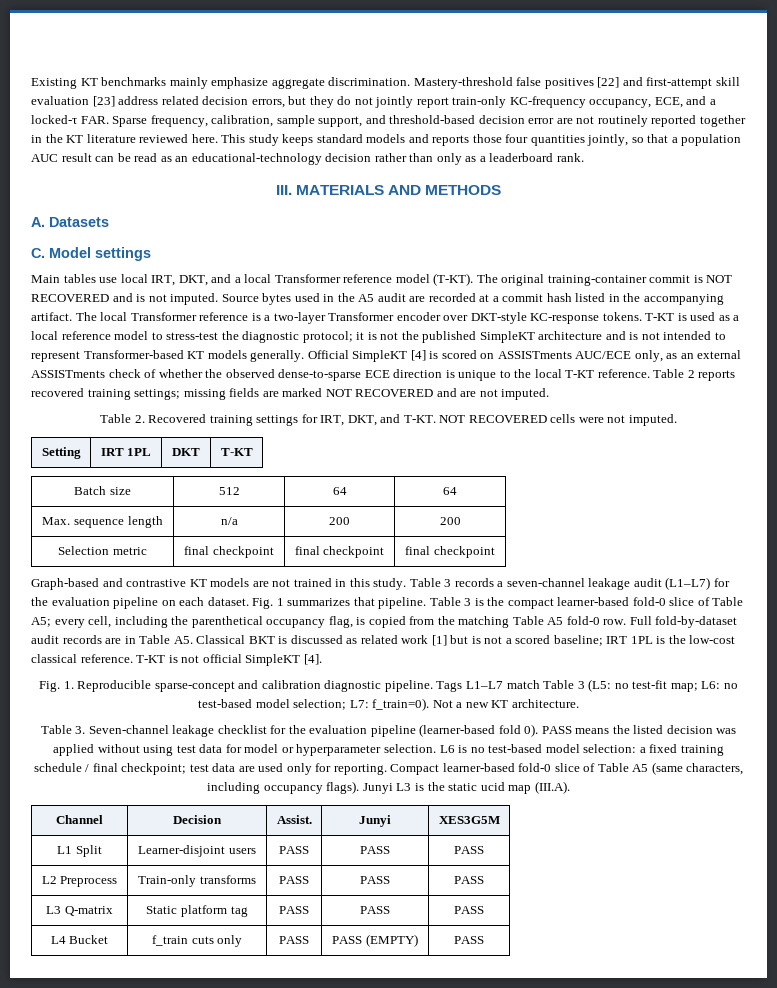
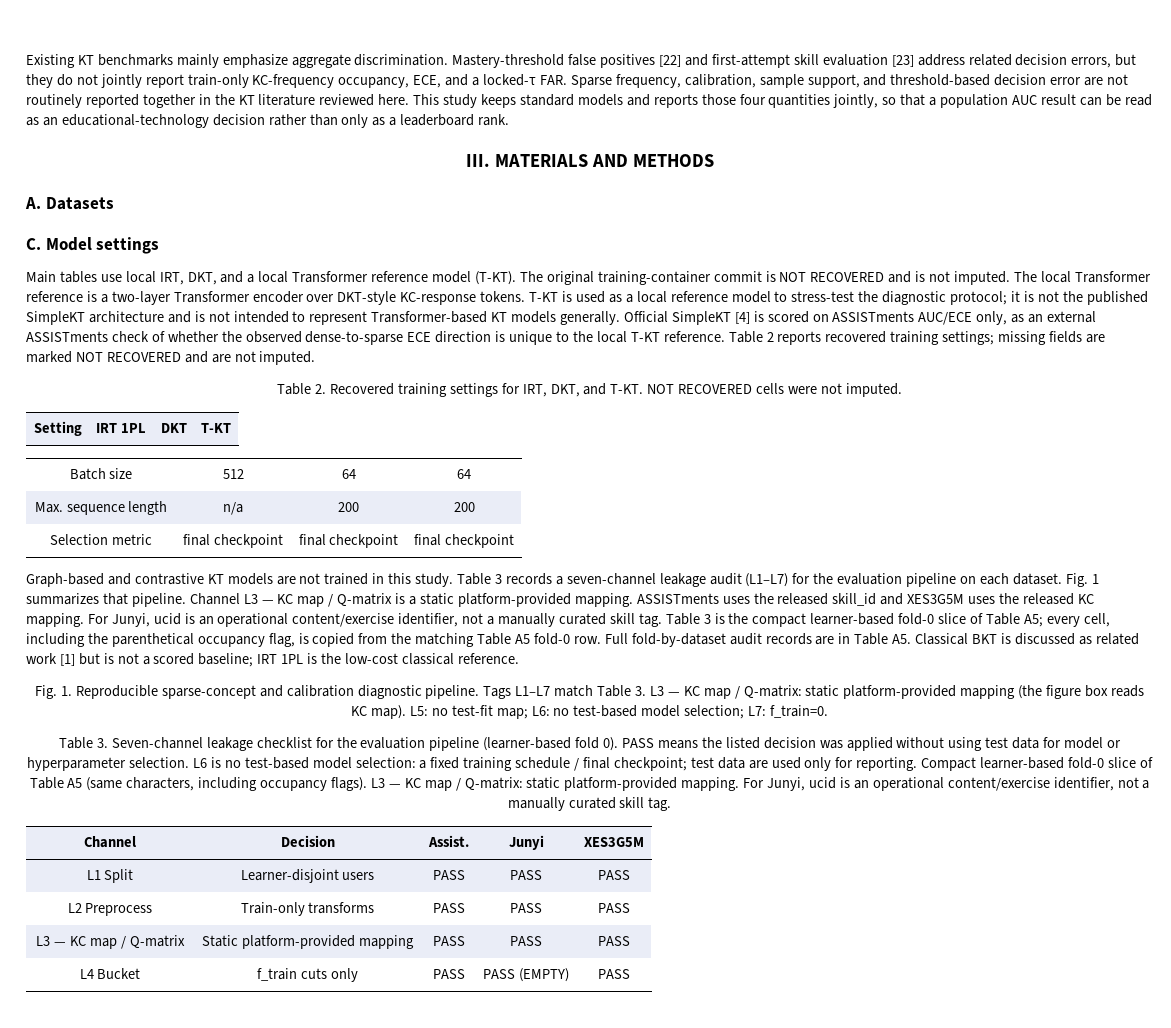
- Source bytes used in the A5 audit are recorded at a commit hash listed in the accompanying artifact.
+ Channel L3 — KC map / Q-matrix is a static platform-provided mapping. ASSISTments uses the released skill_id and XES3G5M uses the released KC mapping. For Junyi, ucid is an operational content/exercise identifier, not a manually curated skill tag.
- T-KT is not official SimpleKT [4].
- Tags L1–L7 match Table 3 (L5: no test-fit map; L6: no test-based model selection; L7: f_train=0). Not a new KT architecture.
+ Tags L1–L7 match Table 3. L3 — KC map / Q-matrix: static platform-provided mapping (the figure box reads KC map). L5: no test-fit map; L6: no test-based model selection; L7: f_train=0.
- Junyi L3 is the static ucid map (III.A).
+ L3 — KC map / Q-matrix: static platform-provided mapping. For Junyi, ucid is an operational content/exercise identifier, not a manually curated skill tag.
- L3 Q-matrix | Static platform tag | PASS | PASS | PASS
+ L3 — KC map / Q-matrix | Static platform-provided mapping | PASS | PASS | PASS

